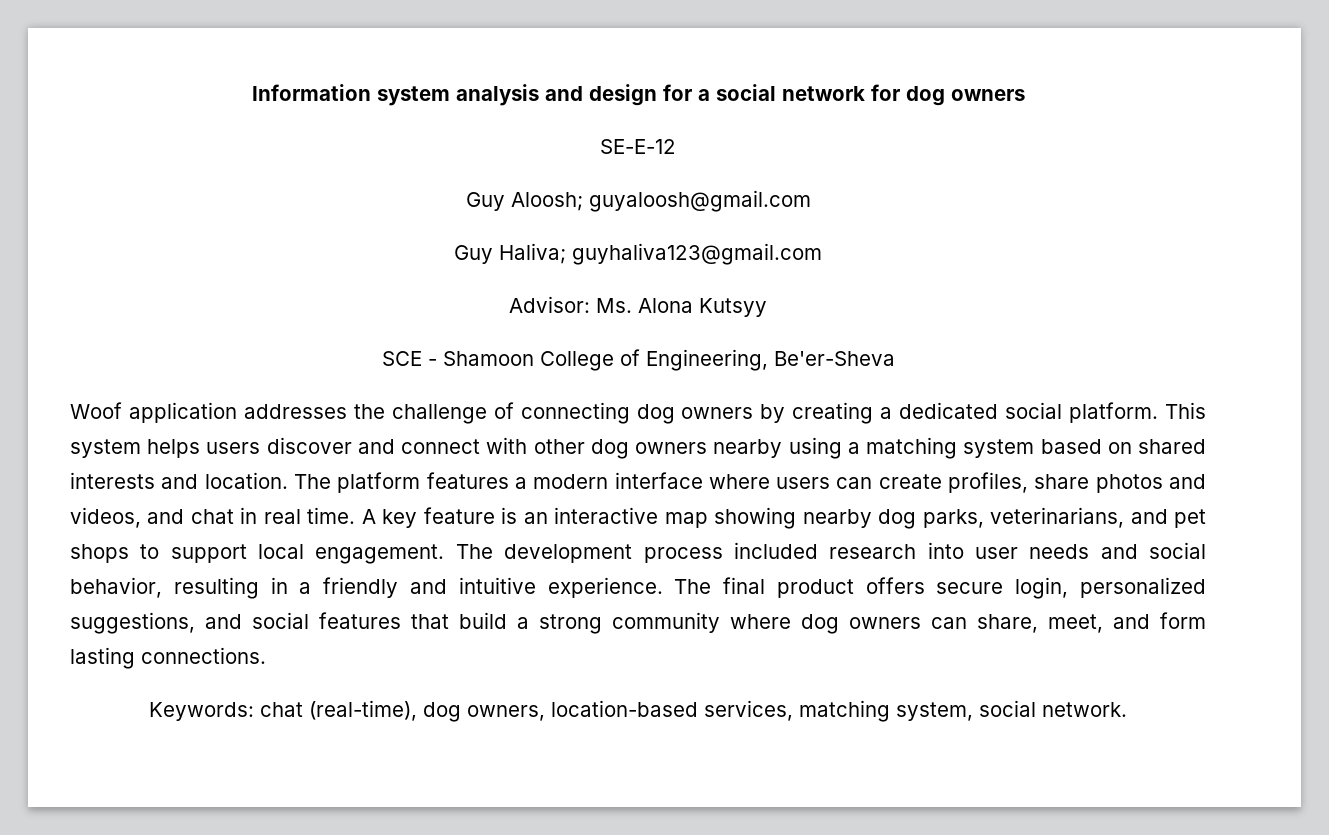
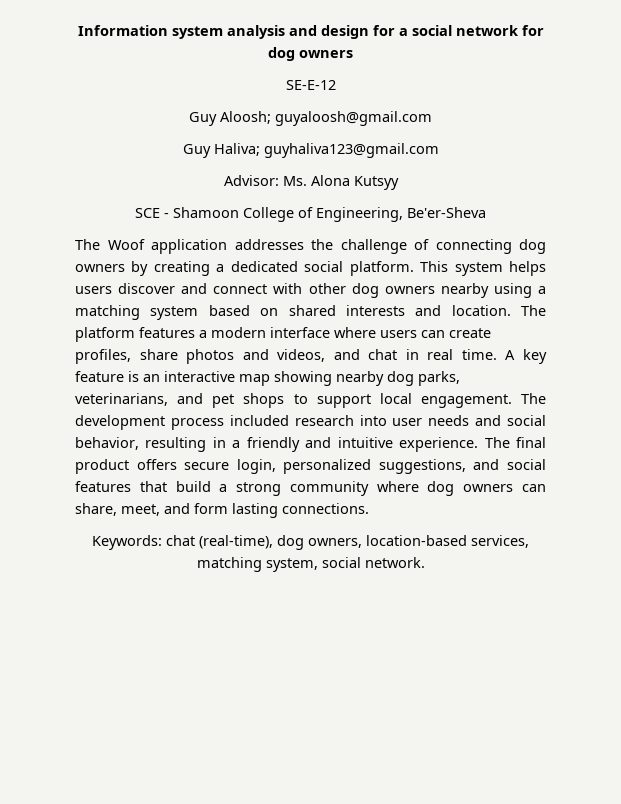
- Woof application addresses the challenge of connecting dog owners by creating a dedicated social platform.
+ The Woof application addresses the challenge of connecting dog owners by creating a dedicated social platform.

